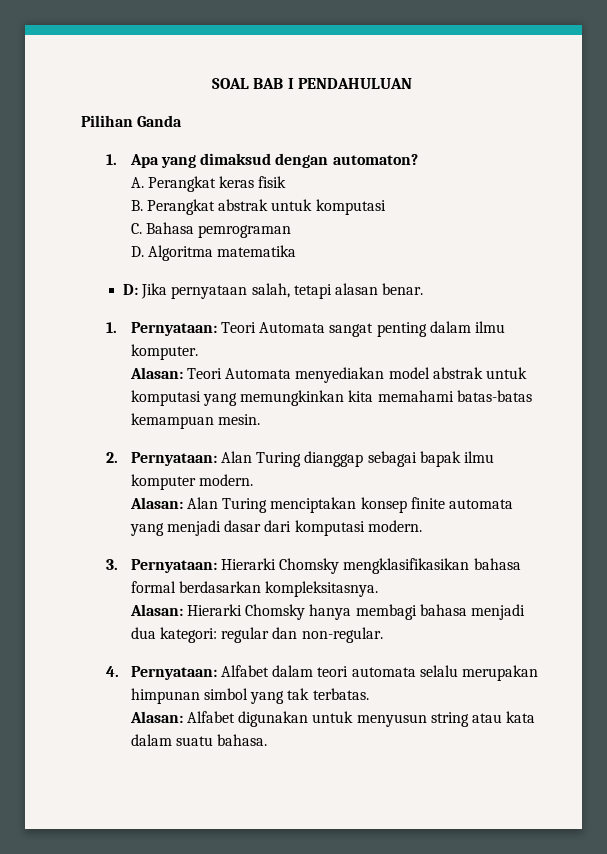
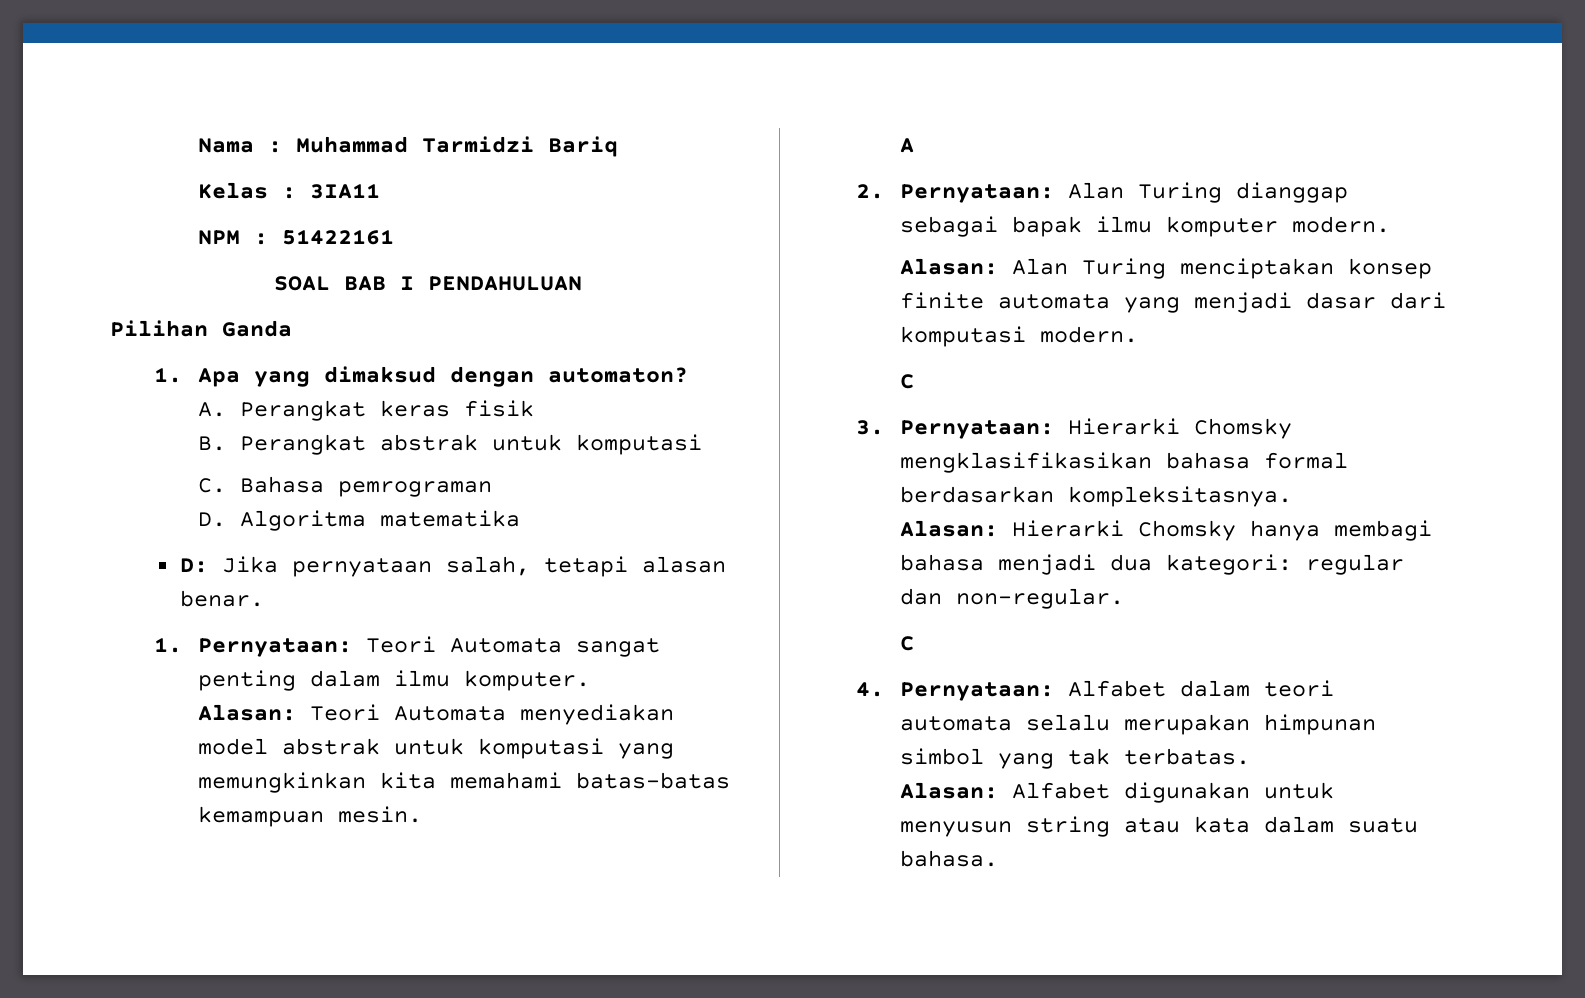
+ Nama : Muhammad Tarmidzi Bariq
+ Kelas : 3IA11
+ NPM : 51422161
+ A
  Alasan: Alan Turing menciptakan konsep finite automata yang menjadi dasar dari komputasi modern.
+ C
  Alasan: Hierarki Chomsky hanya membagi bahasa menjadi dua kategori: regular dan non-regular.
+ C

